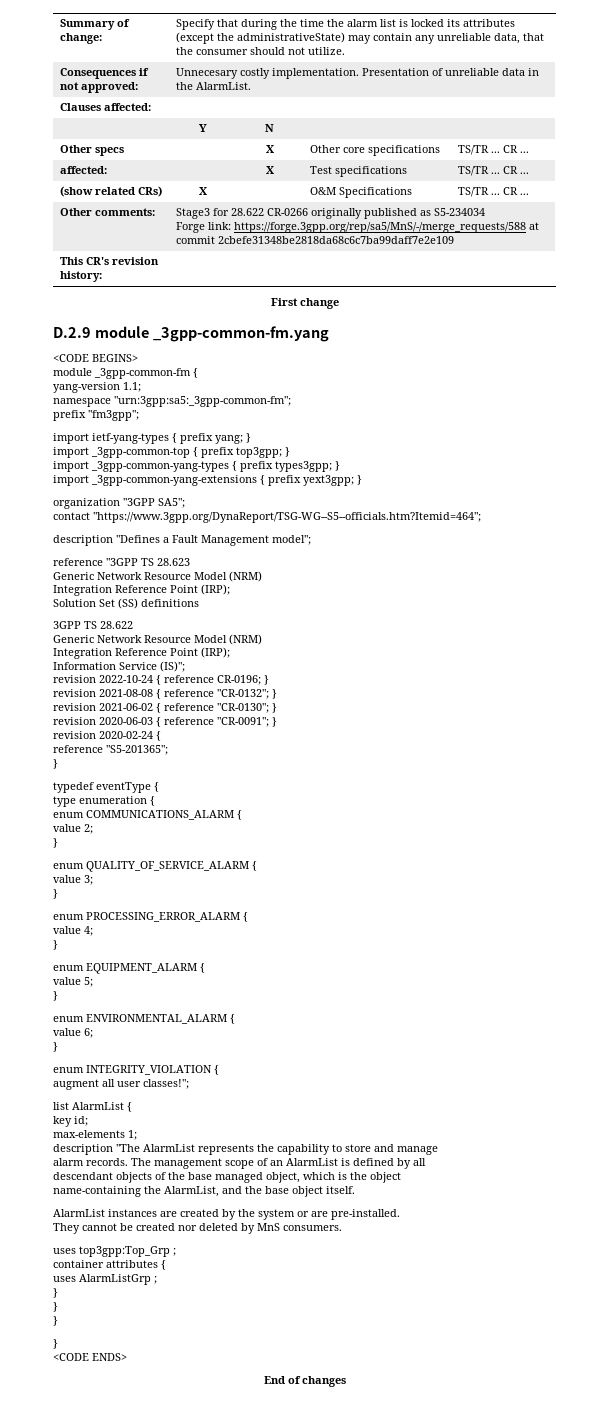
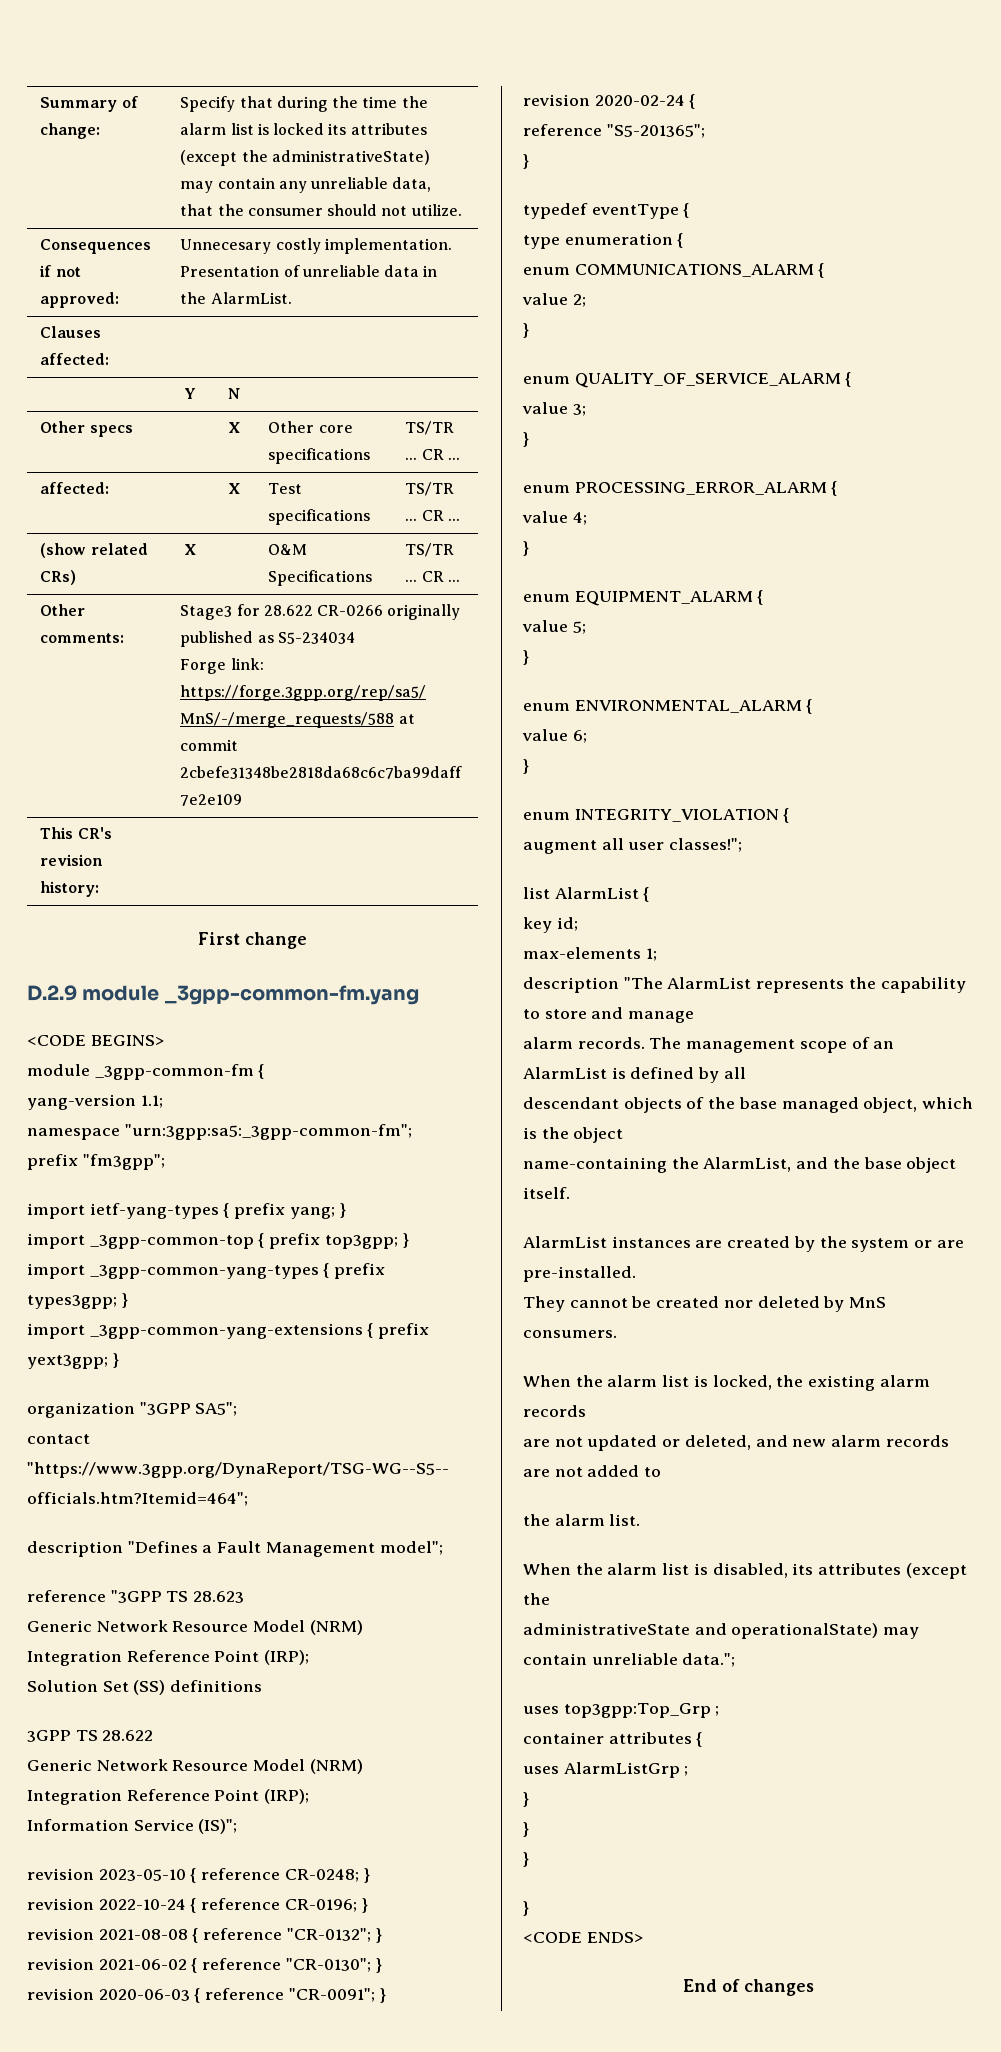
+ revision 2023-05-10 { reference CR-0248; }
+ When the alarm list is locked, the existing alarm records
+ are not updated or deleted, and new alarm records are not added to
+ the alarm list.
+ When the alarm list is disabled, its attributes (except the
+ administrativeState and operationalState) may contain unreliable data.";

